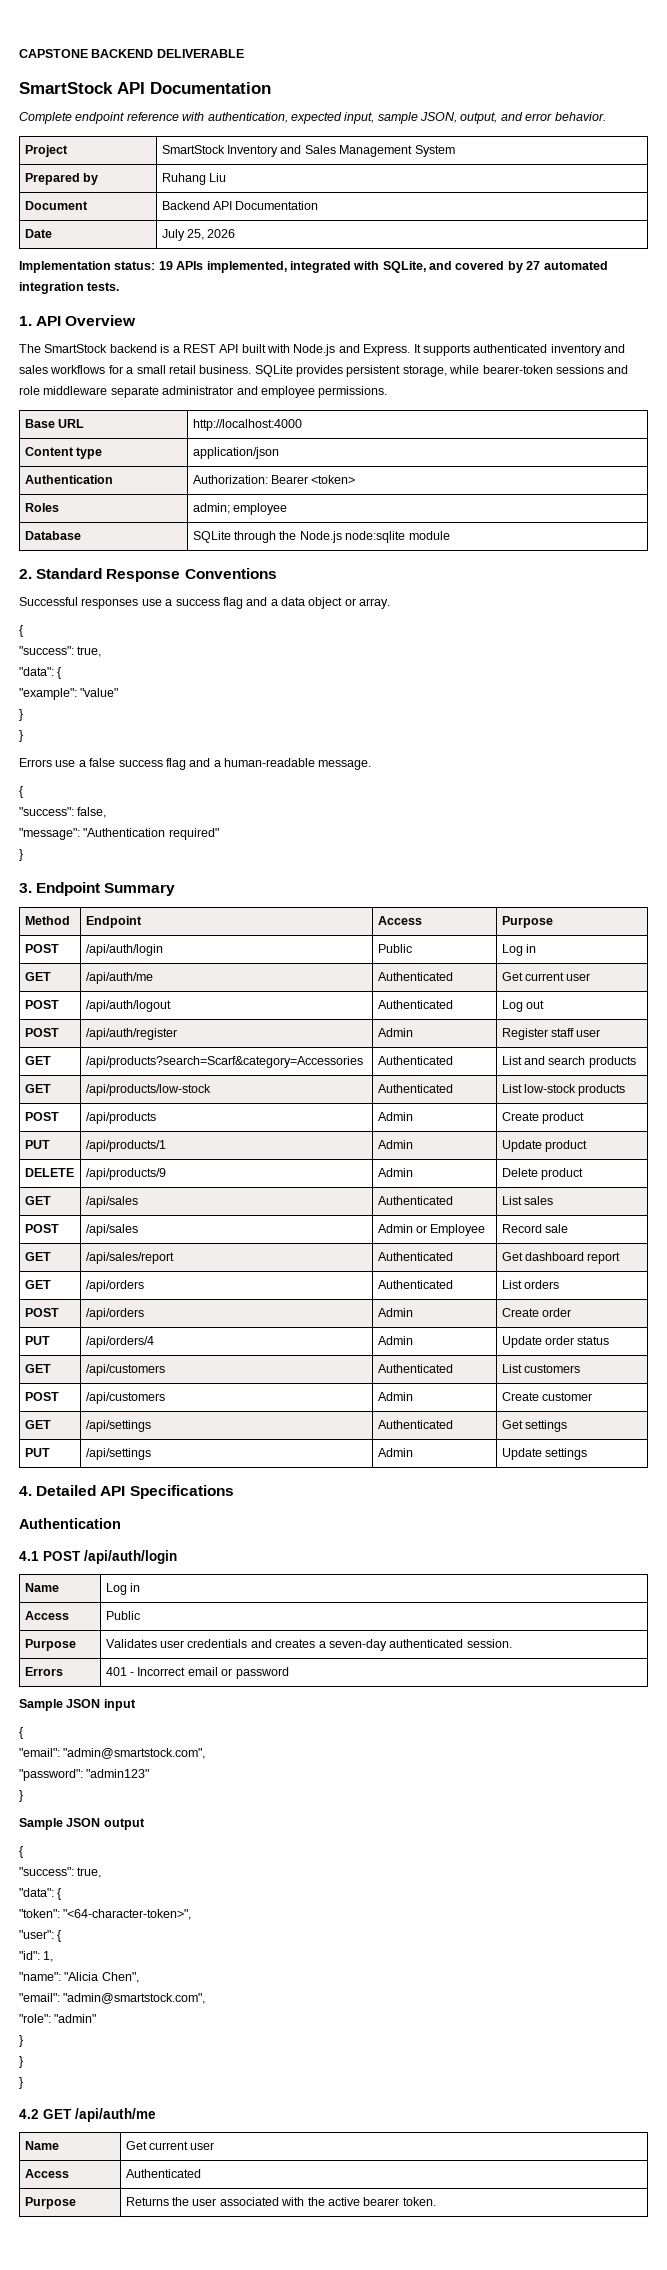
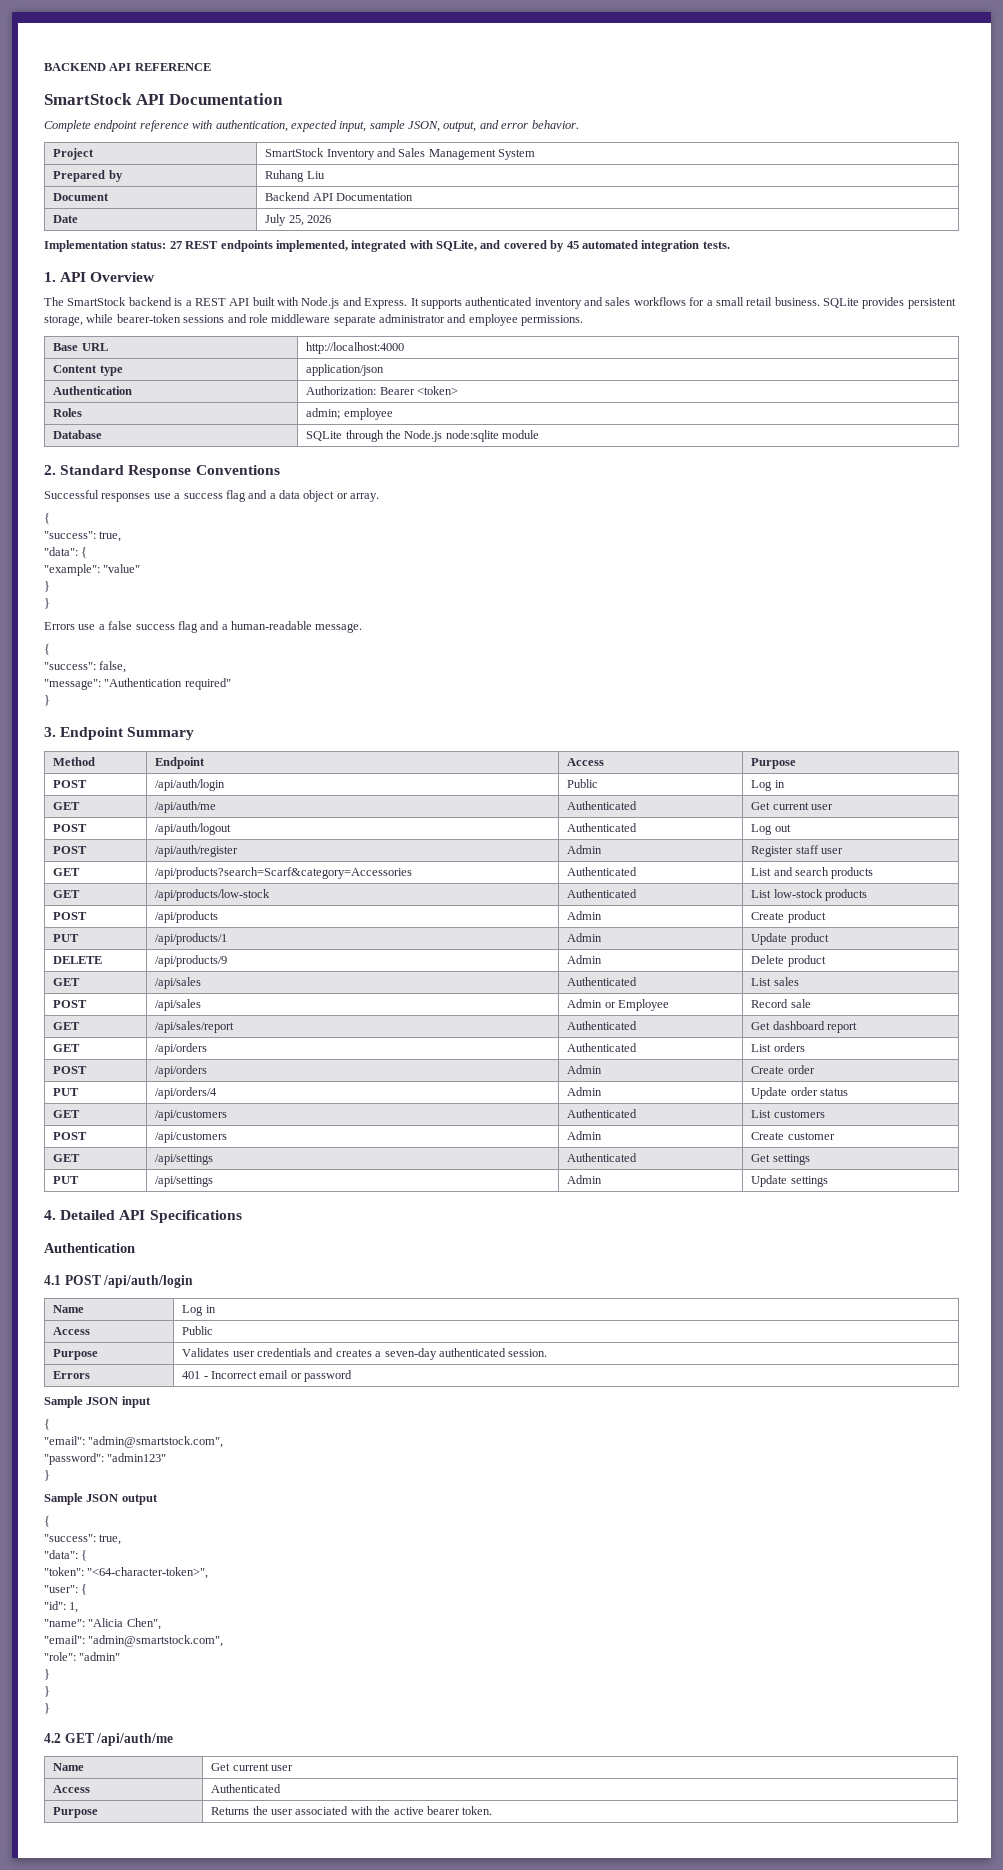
- CAPSTONE BACKEND DELIVERABLE
+ BACKEND API REFERENCE
- Implementation status: 19 APIs implemented, integrated with SQLite, and covered by 27 automated integration tests.
+ Implementation status: 27 REST endpoints implemented, integrated with SQLite, and covered by 45 automated integration tests.

